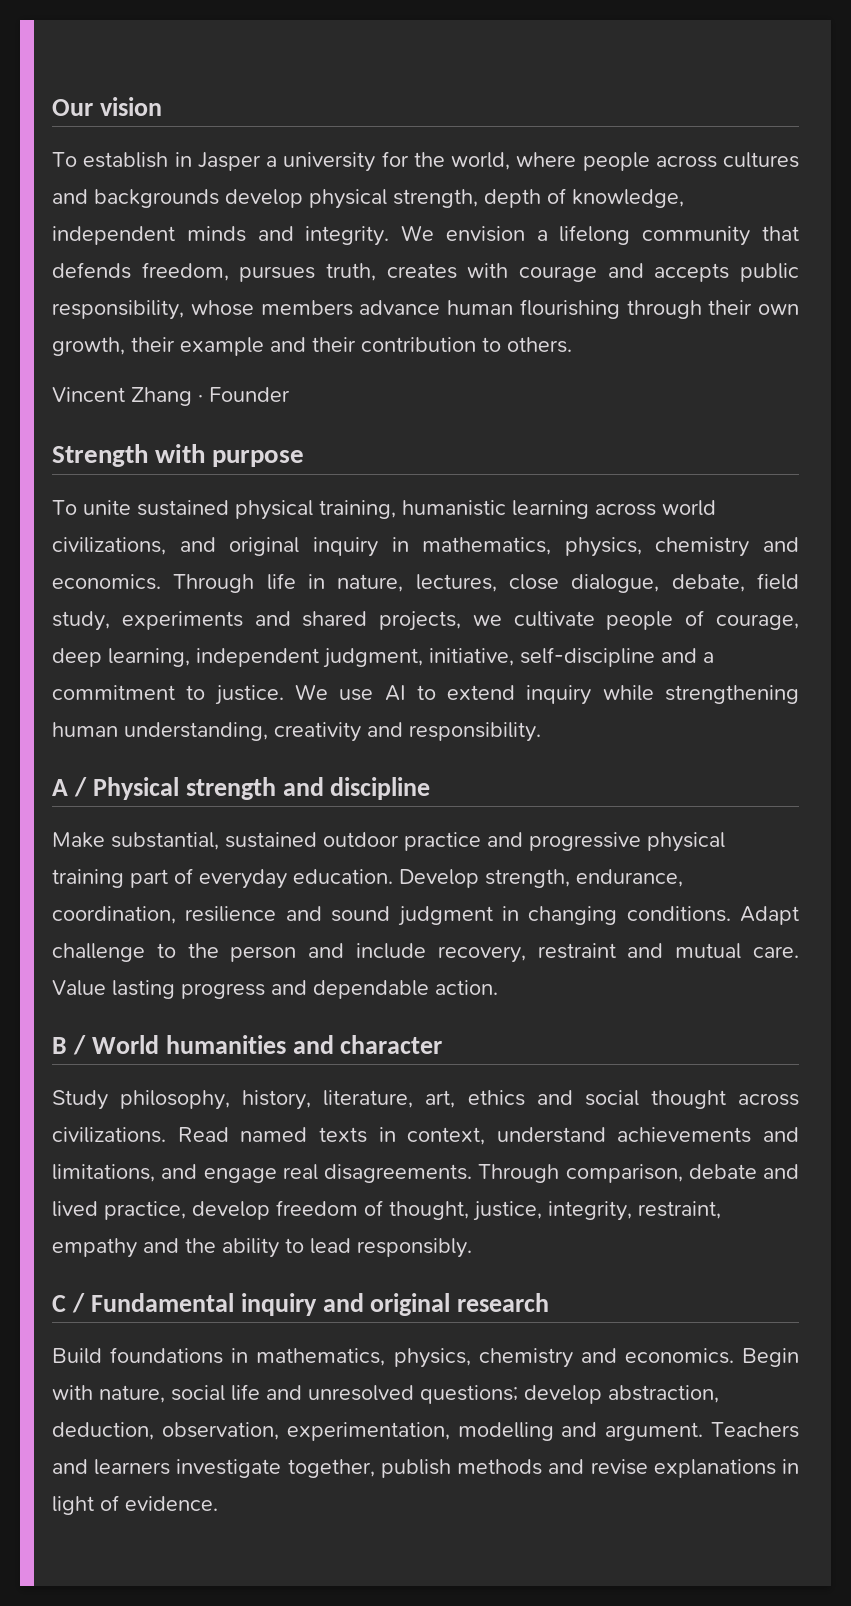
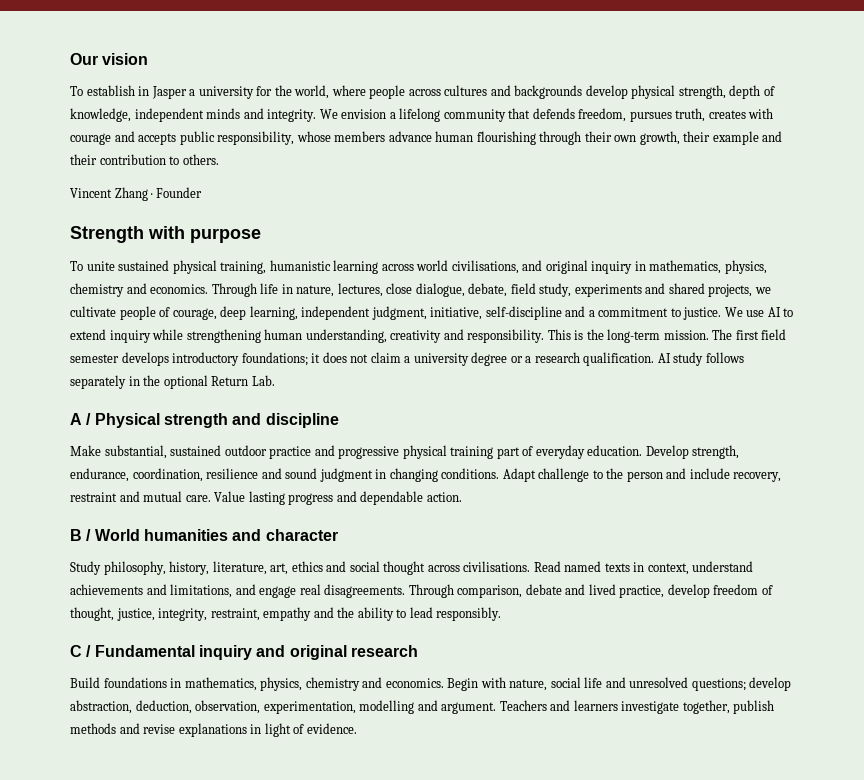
- To unite sustained physical training, humanistic learning across world civilizations, and original inquiry in mathematics, physics, chemistry and economics.
+ To unite sustained physical training, humanistic learning across world civilisations, and original inquiry in mathematics, physics, chemistry and economics.
+ This is the long-term mission. The first field semester develops introductory foundations; it does not claim a university degree or a research qualification. AI study follows separately in the optional Return Lab.
- Study philosophy, history, literature, art, ethics and social thought across civilizations.
+ Study philosophy, history, literature, art, ethics and social thought across civilisations.

